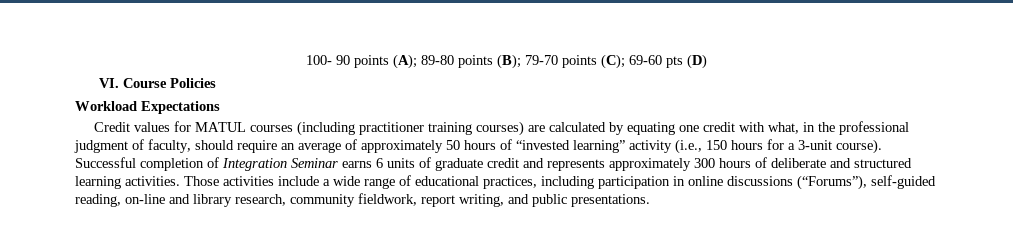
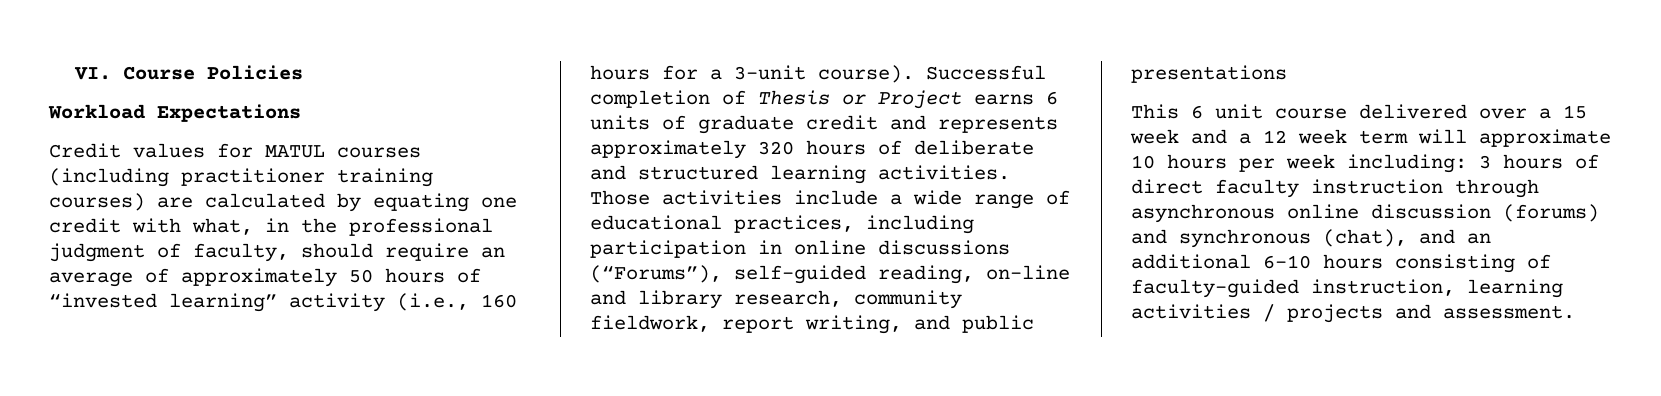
- 100- 90 points (A); 89-80 points (B); 79-70 points (C); 69-60 pts (D)
- Credit values for MATUL courses (including practitioner training courses) are calculated by equating one credit with what, in the professional judgment of faculty, should require an average of approximately 50 hours of “invested learning” activity (i.e., 150 hours for a 3-unit course).
+ Credit values for MATUL courses (including practitioner training courses) are calculated by equating one credit with what, in the professional judgment of faculty, should require an average of approximately 50 hours of “invested learning” activity (i.e., 160 hours for a 3-unit course).
- Successful completion of Integration Seminar earns 6 units of graduate credit and represents approximately 300 hours of deliberate and structured learning activities.
+ Successful completion of Thesis or Project earns 6 units of graduate credit and represents approximately 320 hours of deliberate and structured learning activities.
- Those activities include a wide range of educational practices, including participation in online discussions (“Forums”), self-guided reading, on-line and library research, community fieldwork, report writing, and public presentations.
+ Those activities include a wide range of educational practices, including participation in online discussions (“Forums”), self-guided reading, on-line and library research, community fieldwork, report writing, and public presentations
+ This 6 unit course delivered over a 15 week and a 12 week term will approximate 10 hours per week including: 3 hours of direct faculty instruction through asynchronous online discussion (forums) and synchronous (chat), and an additional 6-10 hours consisting of faculty-guided instruction, learning activities / projects and assessment.

